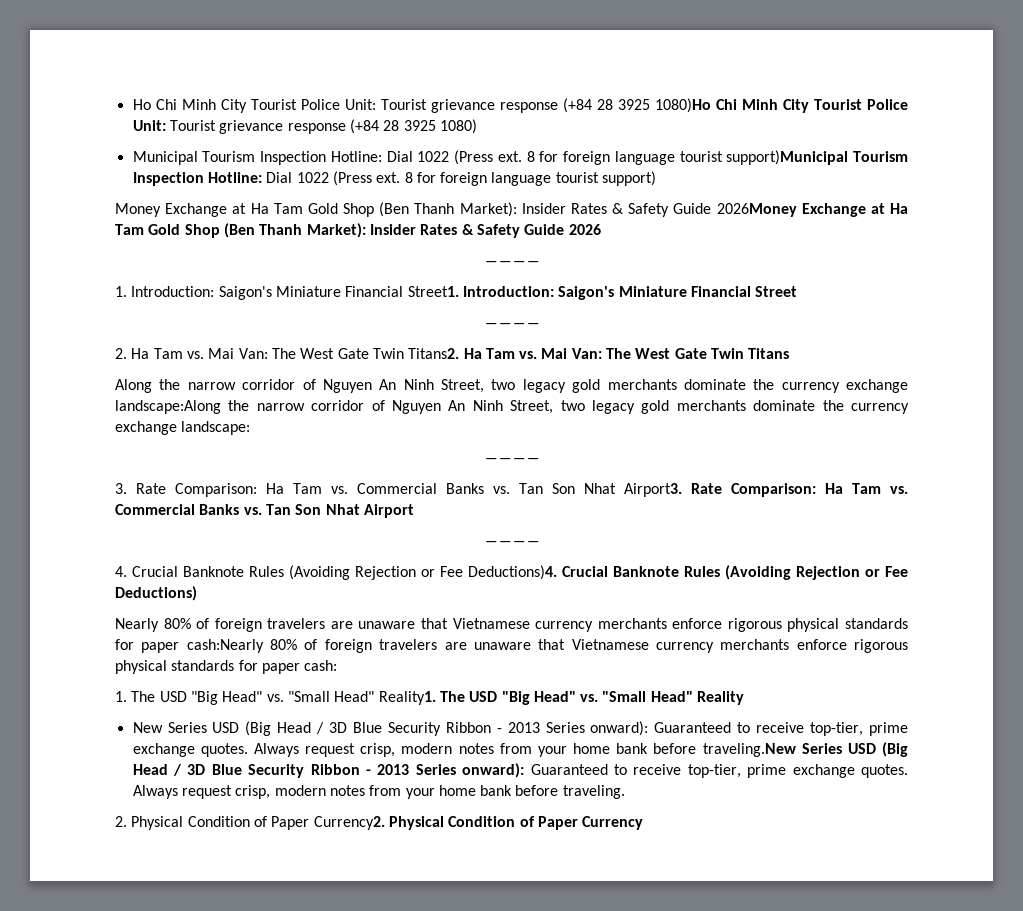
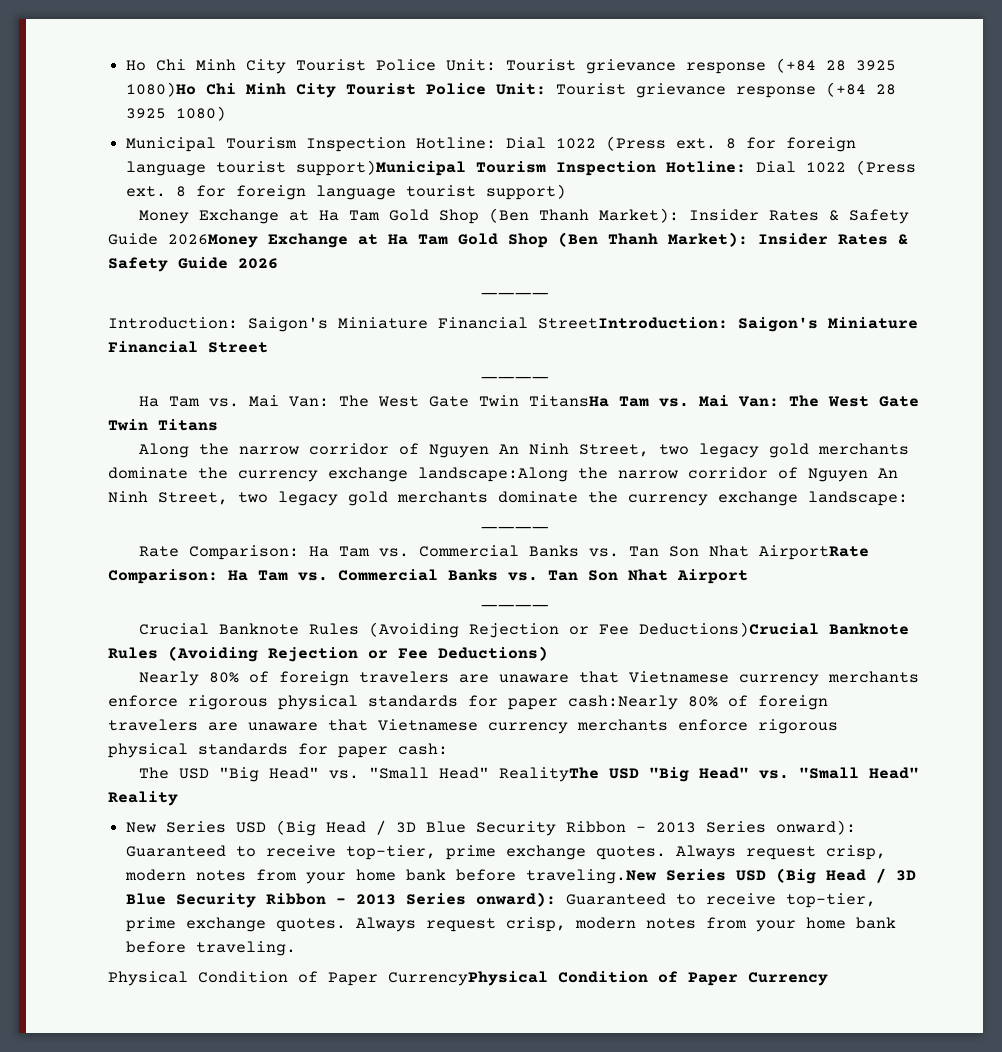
- 1. Introduction: Saigon's Miniature Financial Street1. Introduction: Saigon's Miniature Financial Street
+ Introduction: Saigon's Miniature Financial StreetIntroduction: Saigon's Miniature Financial Street
- 2. Ha Tam vs. Mai Van: The West Gate Twin Titans2. Ha Tam vs. Mai Van: The West Gate Twin Titans
+ Ha Tam vs. Mai Van: The West Gate Twin TitansHa Tam vs. Mai Van: The West Gate Twin Titans
- 3. Rate Comparison: Ha Tam vs. Commercial Banks vs. Tan Son Nhat Airport3. Rate Comparison: Ha Tam vs. Commercial Banks vs. Tan Son Nhat Airport
+ Rate Comparison: Ha Tam vs. Commercial Banks vs. Tan Son Nhat AirportRate Comparison: Ha Tam vs. Commercial Banks vs. Tan Son Nhat Airport
- 4. Crucial Banknote Rules (Avoiding Rejection or Fee Deductions)4. Crucial Banknote Rules (Avoiding Rejection or Fee Deductions)
+ Crucial Banknote Rules (Avoiding Rejection or Fee Deductions)Crucial Banknote Rules (Avoiding Rejection or Fee Deductions)
- 1. The USD "Big Head" vs. "Small Head" Reality1. The USD "Big Head" vs. "Small Head" Reality
+ The USD "Big Head" vs. "Small Head" RealityThe USD "Big Head" vs. "Small Head" Reality
- 2. Physical Condition of Paper Currency2. Physical Condition of Paper Currency
+ Physical Condition of Paper CurrencyPhysical Condition of Paper Currency

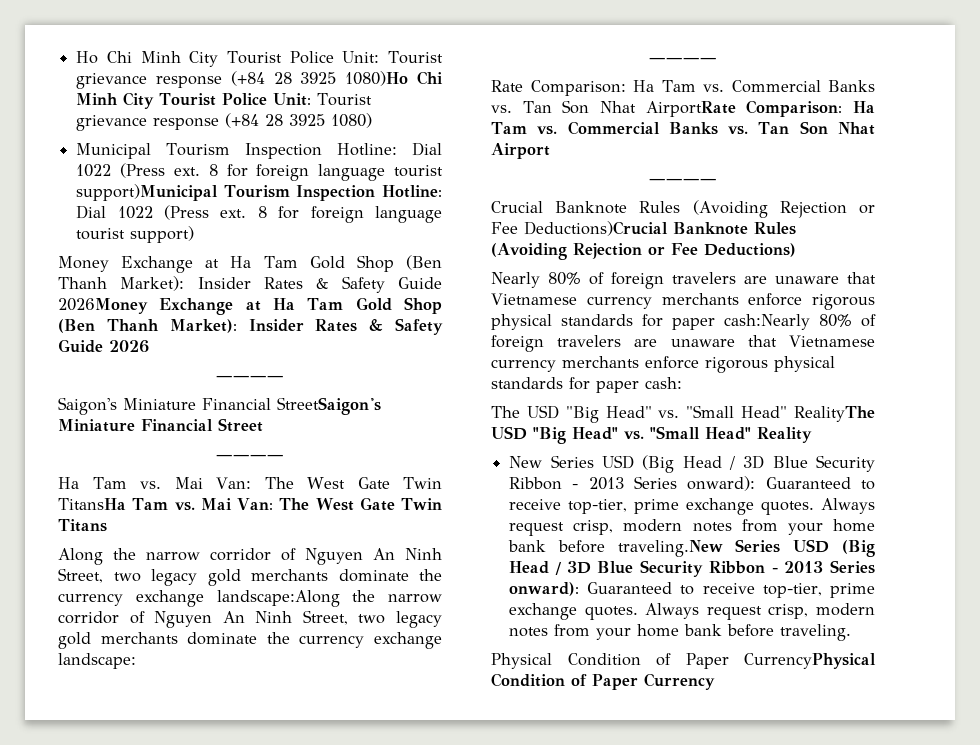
- Introduction: Saigon's Miniature Financial StreetIntroduction: Saigon's Miniature Financial Street
+ Saigon's Miniature Financial StreetSaigon's Miniature Financial Street

